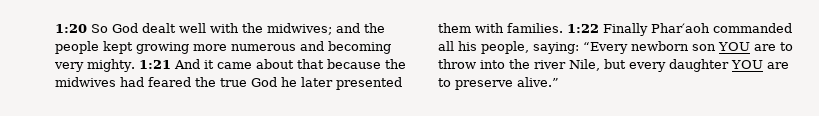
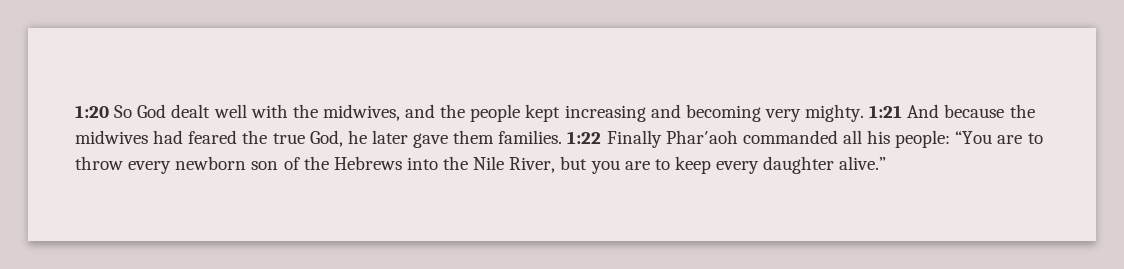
- 1:20 So God dealt well with the midwives; and the people kept growing more numerous and becoming very mighty.
+ 1:20 So God dealt well with the midwives, and the people kept increasing and becoming very mighty.
- 1:21 And it came about that because the midwives had feared the true God he later presented them with families.
+ 1:21 And because the midwives had feared the true God, he later gave them families.
- 1:22 Finally Phar′aoh commanded all his people, saying: “Every newborn son YOU are to throw into the river Nile, but every daughter YOU are to preserve alive.”
+ 1:22 Finally Phar′aoh commanded all his people: “You are to throw every newborn son of the Hebrews into the Nile River, but you are to keep every daughter alive.”

